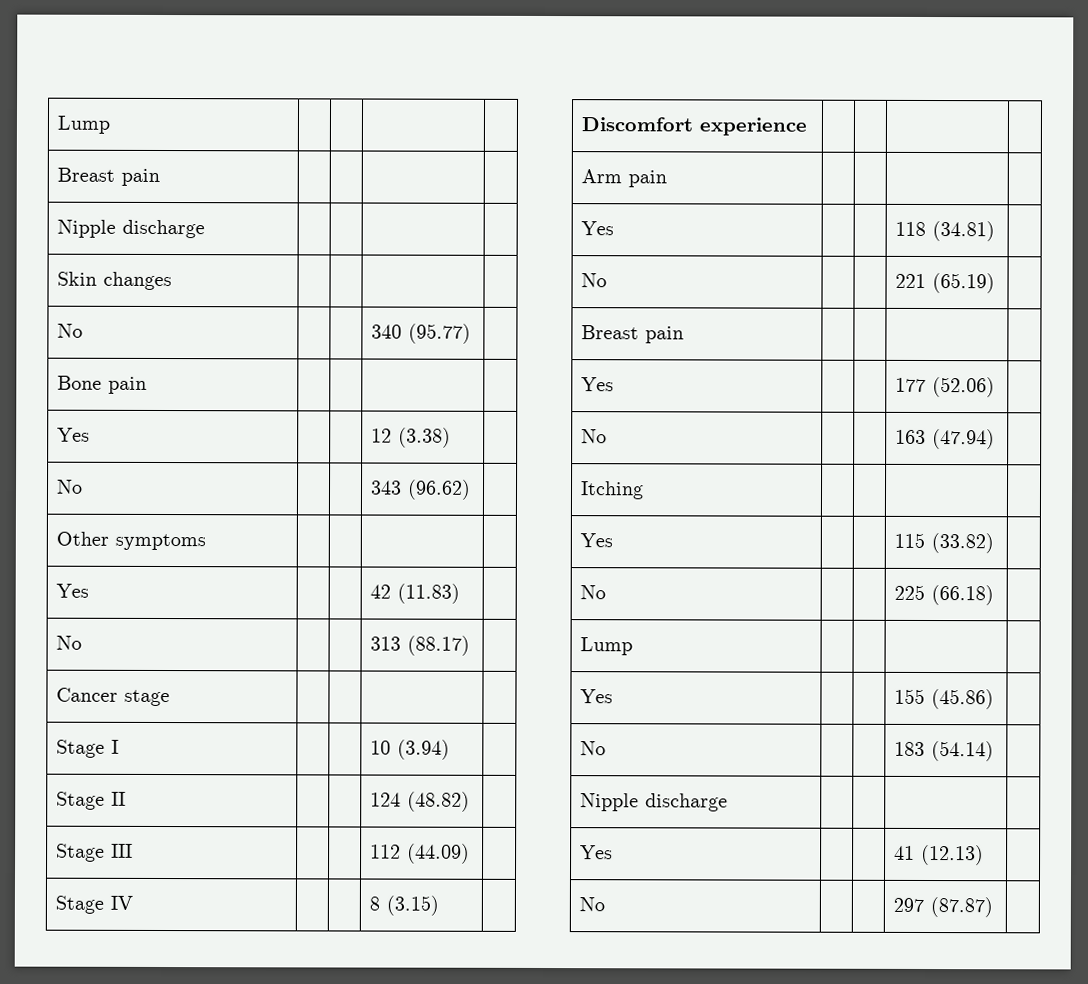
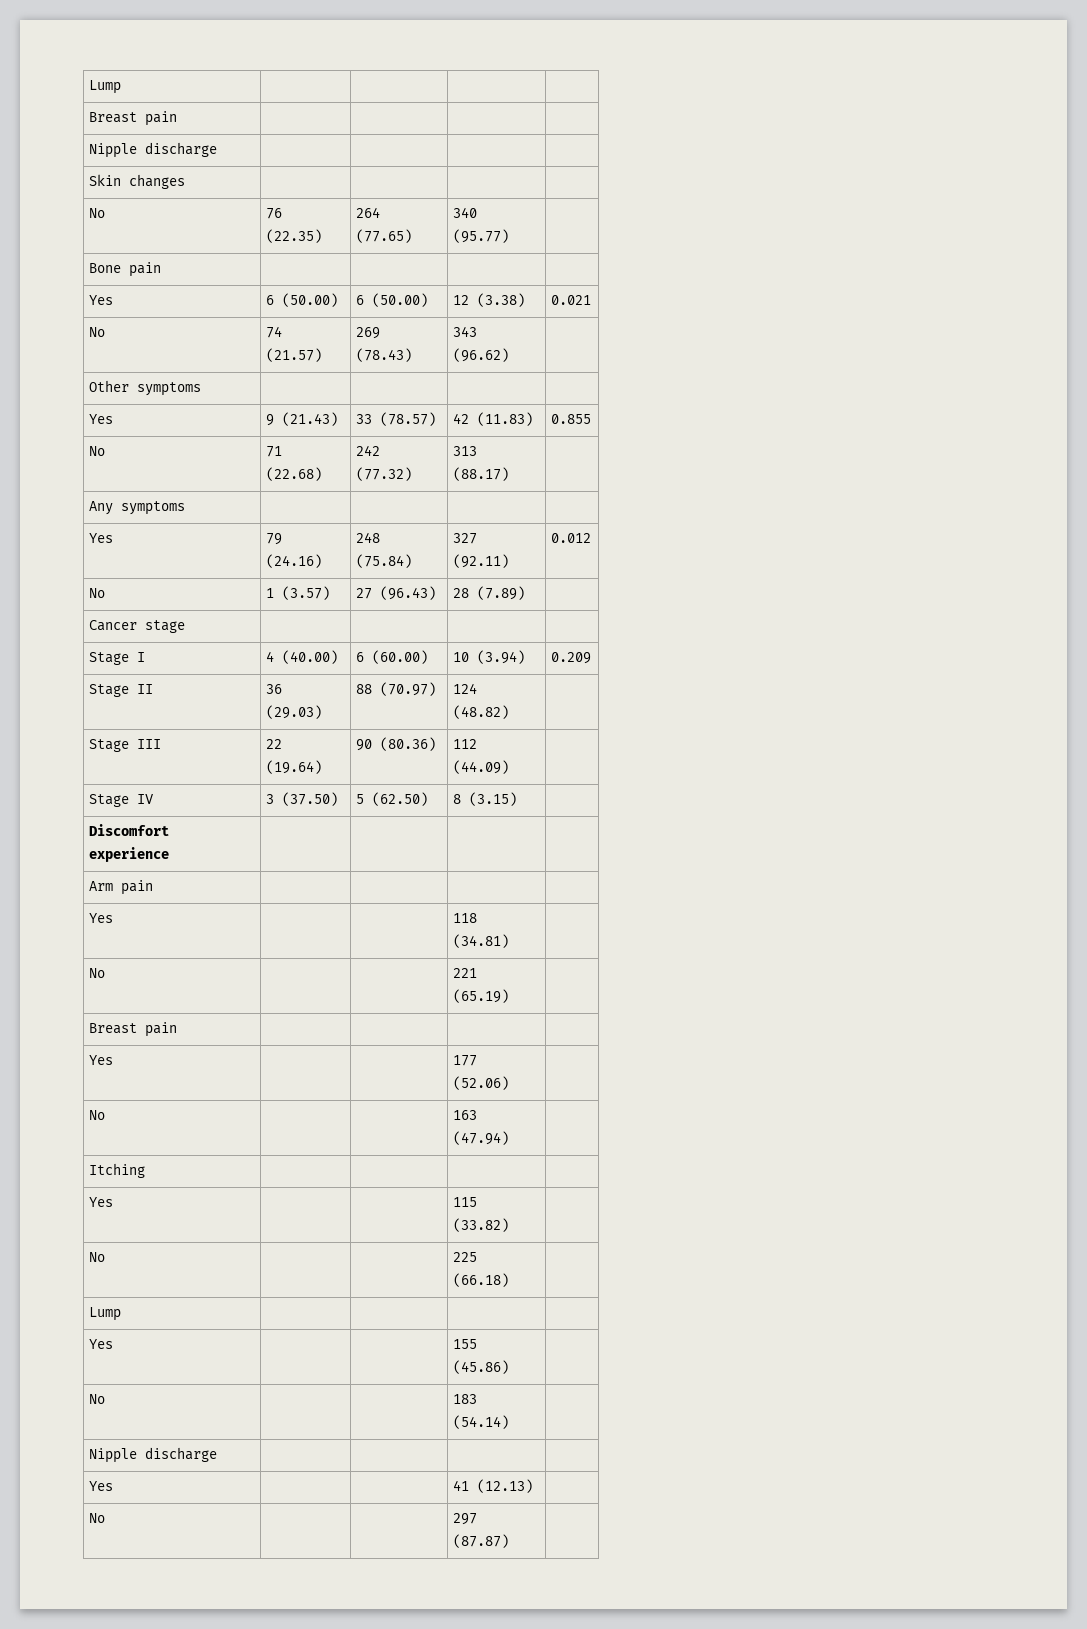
- No | | | 340 (95.77) |
+ No | 76 (22.35) | 264 (77.65) | 340 (95.77) |
- Yes | | | 12 (3.38) |
- No | | | 343 (96.62) |
+ Yes | 6 (50.00) | 6 (50.00) | 12 (3.38) | 0.021
+ No | 74 (21.57) | 269 (78.43) | 343 (96.62) |
- Yes | | | 42 (11.83) |
- No | | | 313 (88.17) |
+ Yes | 9 (21.43) | 33 (78.57) | 42 (11.83) | 0.855
+ No | 71 (22.68) | 242 (77.32) | 313 (88.17) |
+ Any symptoms | | | |
+ Yes | 79 (24.16) | 248 (75.84) | 327 (92.11) | 0.012
+ No | 1 (3.57) | 27 (96.43) | 28 (7.89) |
- Stage I | | | 10 (3.94) |
+ Stage I | 4 (40.00) | 6 (60.00) | 10 (3.94) | 0.209
- Stage II | | | 124 (48.82) |
+ Stage II | 36 (29.03) | 88 (70.97) | 124 (48.82) |
- Stage III | | | 112 (44.09) |
+ Stage III | 22 (19.64) | 90 (80.36) | 112 (44.09) |
- Stage IV | | | 8 (3.15) |
+ Stage IV | 3 (37.50) | 5 (62.50) | 8 (3.15) |

